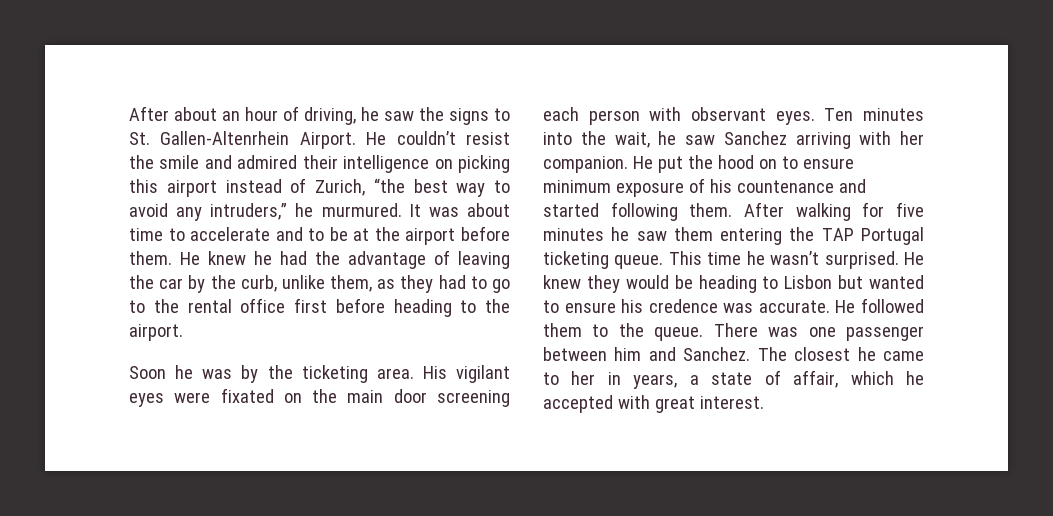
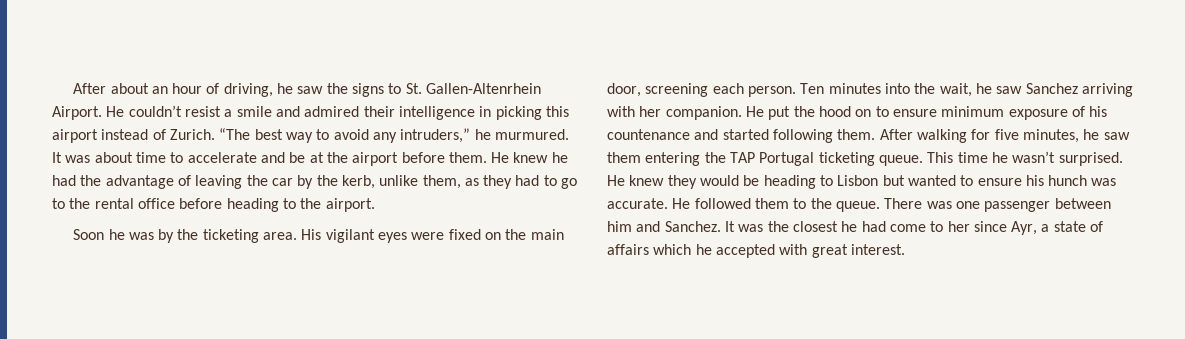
- He couldn’t resist the smile and admired their intelligence on picking this airport instead of Zurich, “the best way to avoid any intruders,” he murmured.
+ He couldn’t resist a smile and admired their intelligence in picking this airport instead of Zurich. “The best way to avoid any intruders,” he murmured.
- It was about time to accelerate and to be at the airport before them.
+ It was about time to accelerate and be at the airport before them.
- He knew he had the advantage of leaving the car by the curb, unlike them, as they had to go to the rental office first before heading to the airport.
+ He knew he had the advantage of leaving the car by the kerb, unlike them, as they had to go to the rental office before heading to the airport.
- His vigilant eyes were fixated on the main door screening each person with observant eyes.
+ His vigilant eyes were fixed on the main door, screening each person.
- After walking for five minutes he saw them entering the TAP Portugal ticketing queue.
+ After walking for five minutes, he saw them entering the TAP Portugal ticketing queue.
- He knew they would be heading to Lisbon but wanted to ensure his credence was accurate.
+ He knew they would be heading to Lisbon but wanted to ensure his hunch was accurate.
- The closest he came to her in years, a state of affair, which he accepted with great interest.
+ It was the closest he had come to her since Ayr, a state of affairs which he accepted with great interest.

